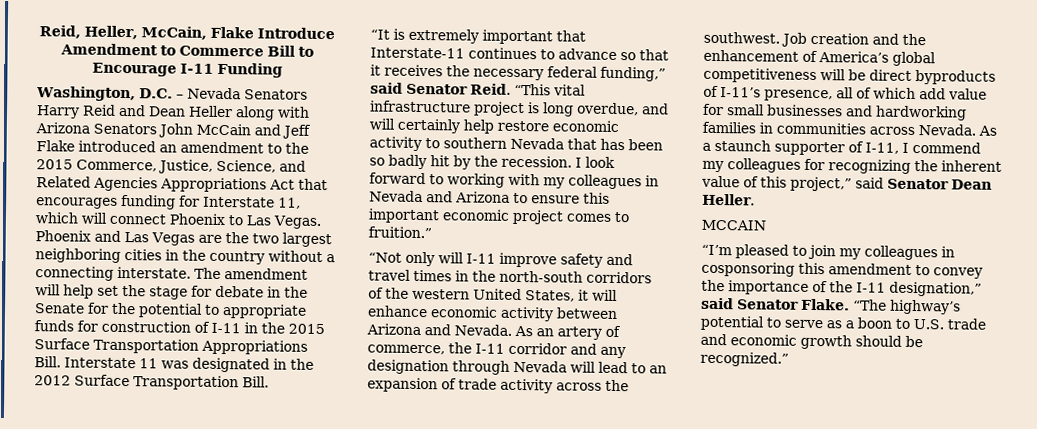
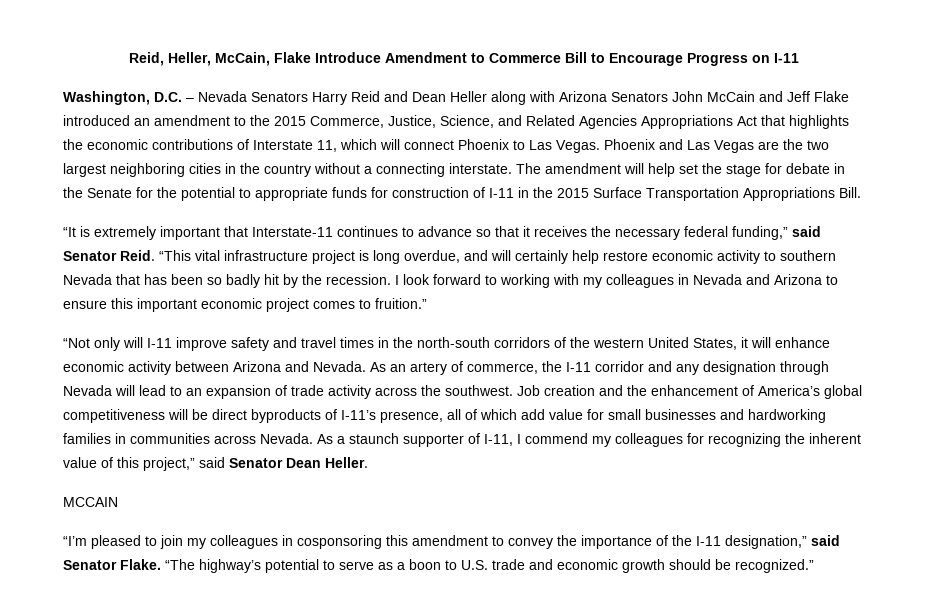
- Reid, Heller, McCain, Flake Introduce Amendment to Commerce Bill to Encourage I-11 Funding
+ Reid, Heller, McCain, Flake Introduce Amendment to Commerce Bill to Encourage Progress on I-11
- Washington, D.C. – Nevada Senators Harry Reid and Dean Heller along with Arizona Senators John McCain and Jeff Flake introduced an amendment to the 2015 Commerce, Justice, Science, and Related Agencies Appropriations Act that encourages funding for Interstate 11, which will connect Phoenix to Las Vegas.
+ Washington, D.C. – Nevada Senators Harry Reid and Dean Heller along with Arizona Senators John McCain and Jeff Flake introduced an amendment to the 2015 Commerce, Justice, Science, and Related Agencies Appropriations Act that highlights the economic contributions of Interstate 11, which will connect Phoenix to Las Vegas.
- Interstate 11 was designated in the 2012 Surface Transportation Bill.

